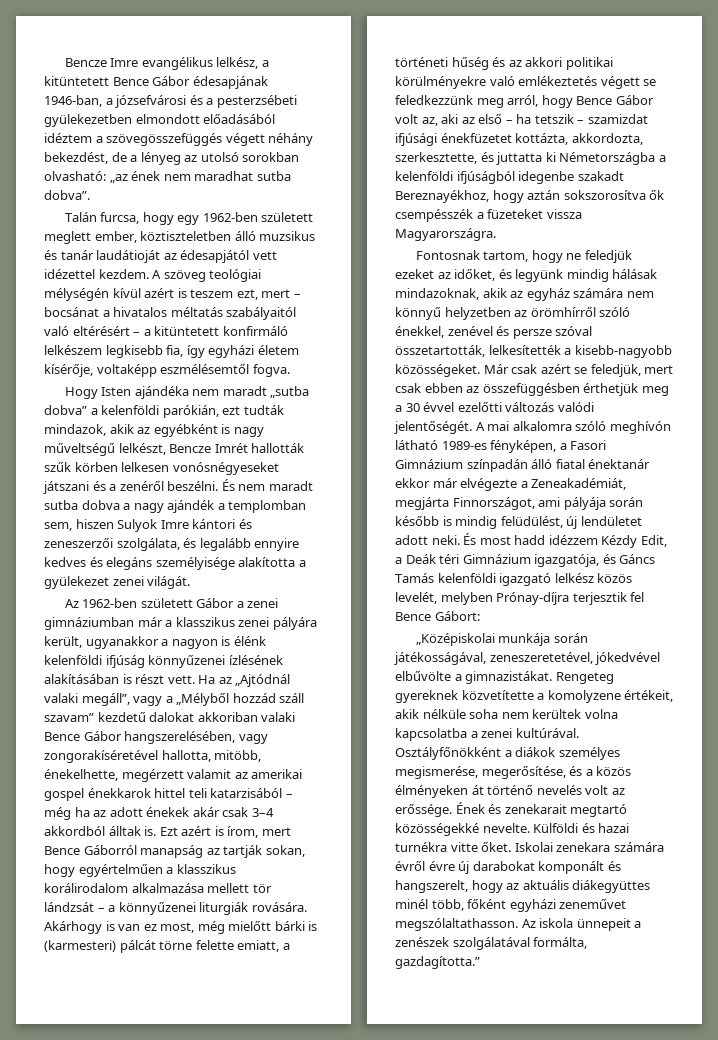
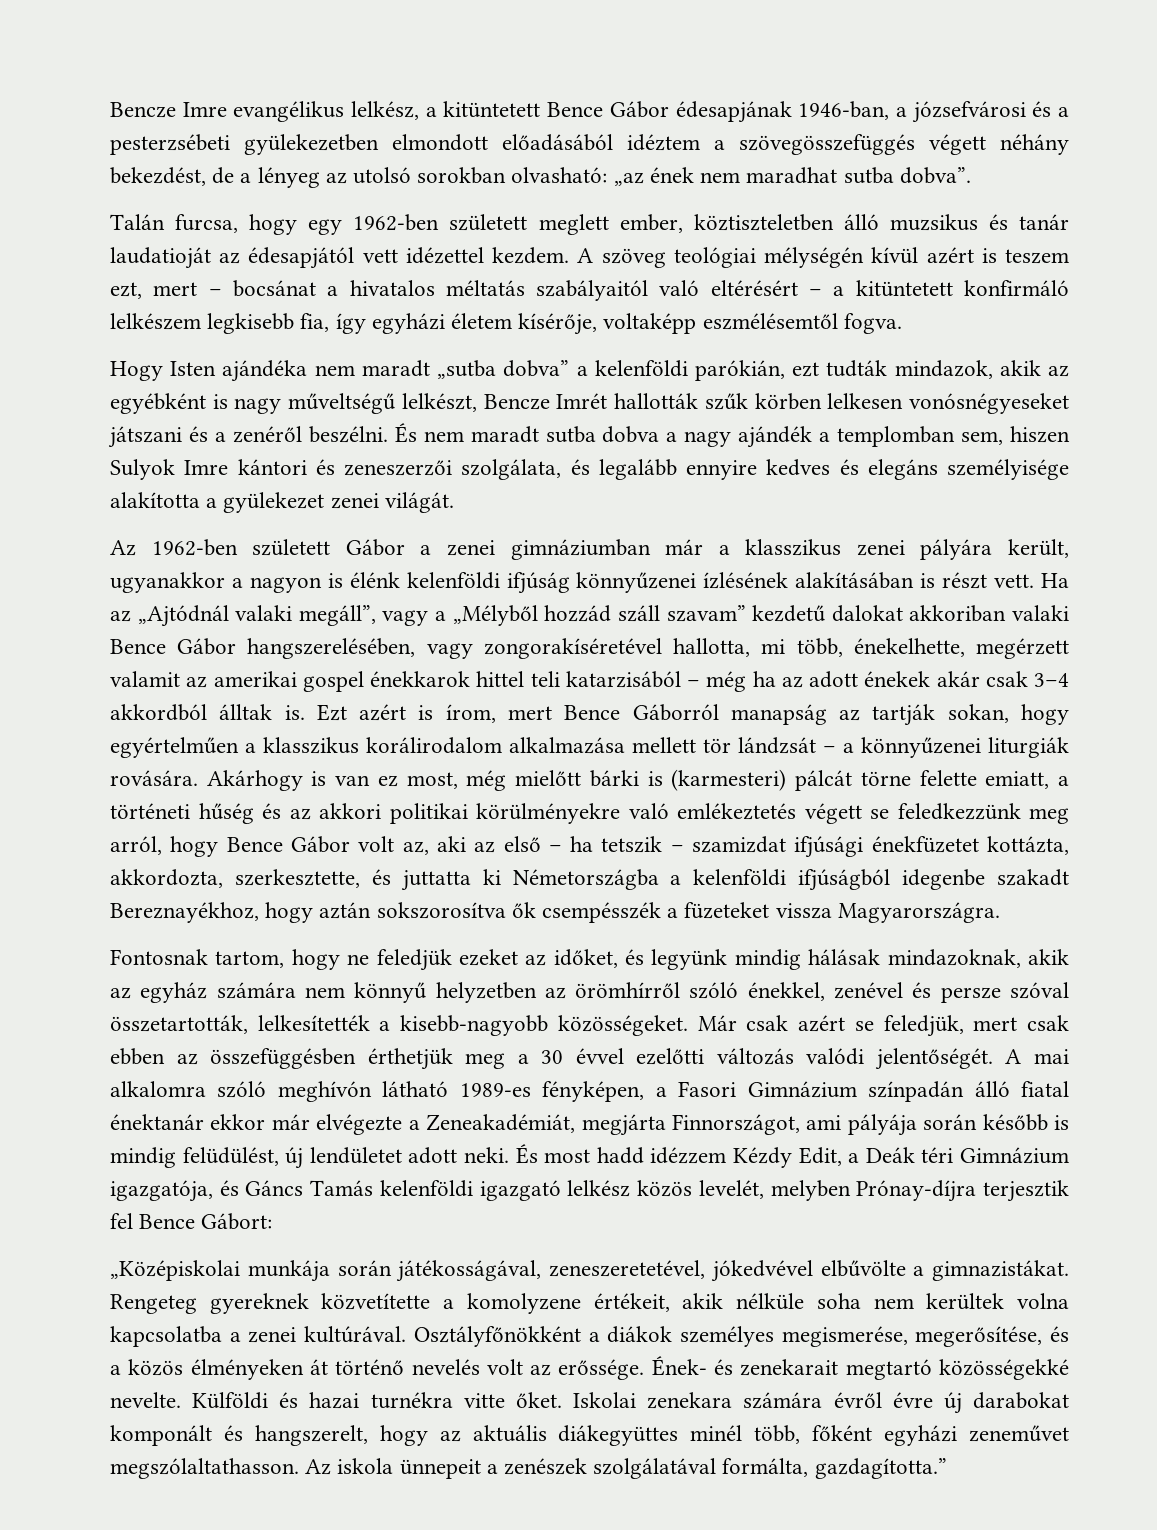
- Talán furcsa, hogy egy 1962-ben született meglett ember, köztiszteletben álló muzsikus és tanár laudátioját az édesapjától vett idézettel kezdem.
+ Talán furcsa, hogy egy 1962-ben született meglett ember, köztiszteletben álló muzsikus és tanár laudatioját az édesapjától vett idézettel kezdem.
- Ha az „Ajtódnál valaki megáll”, vagy a „Mélyből hozzád száll szavam” kezdetű dalokat akkoriban valaki Bence Gábor hangszerelésében, vagy zongorakíséretével hallotta, mitöbb, énekelhette, megérzett valamit az amerikai gospel énekkarok hittel teli katarzisából – még ha az adott énekek akár csak 3–4 akkordból álltak is.
+ Ha az „Ajtódnál valaki megáll”, vagy a „Mélyből hozzád száll szavam” kezdetű dalokat akkoriban valaki Bence Gábor hangszerelésében, vagy zongorakíséretével hallotta, mi több, énekelhette, megérzett valamit az amerikai gospel énekkarok hittel teli katarzisából – még ha az adott énekek akár csak 3–4 akkordból álltak is.
- Ének és zenekarait megtartó közösségekké nevelte.
+ Ének- és zenekarait megtartó közösségekké nevelte.

